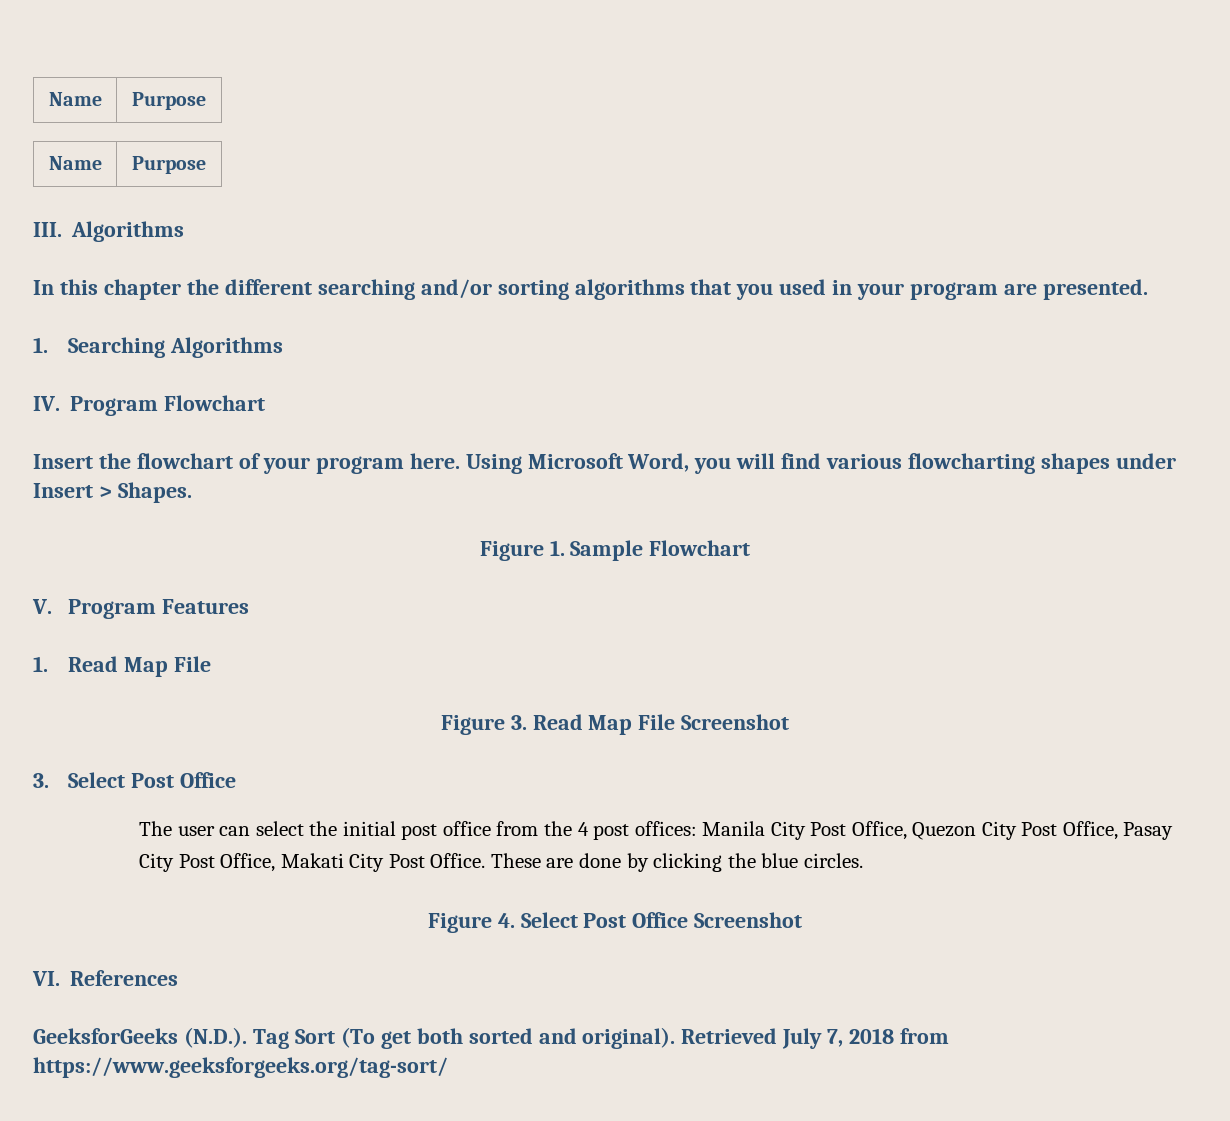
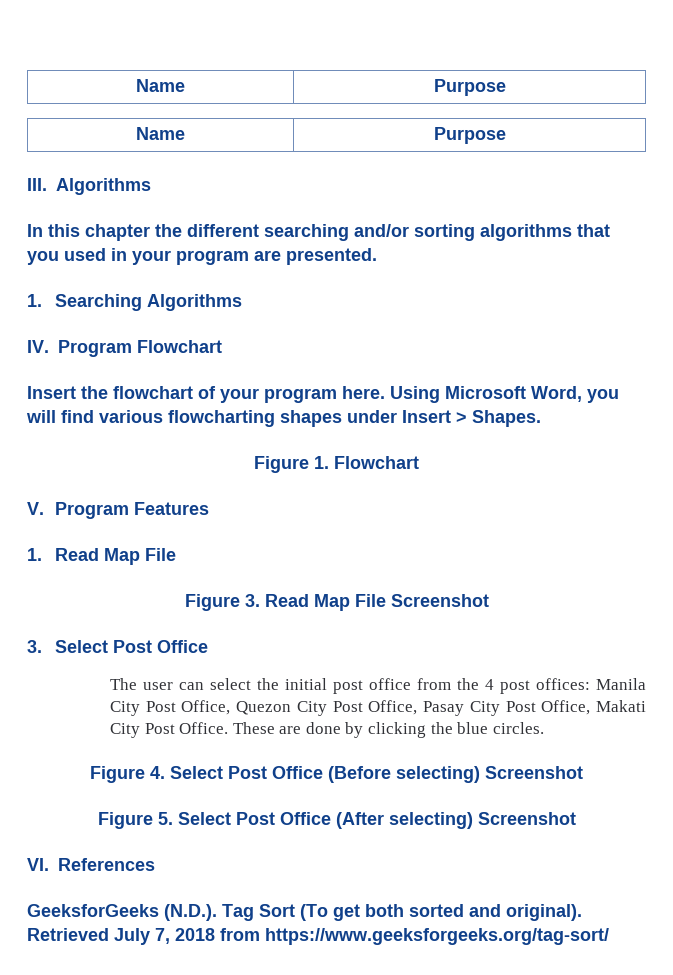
- Figure 1. Sample Flowchart
+ Figure 1. Flowchart
- Figure 4. Select Post Office Screenshot
+ Figure 4. Select Post Office (Before selecting) Screenshot
+ Figure 5. Select Post Office (After selecting) Screenshot

